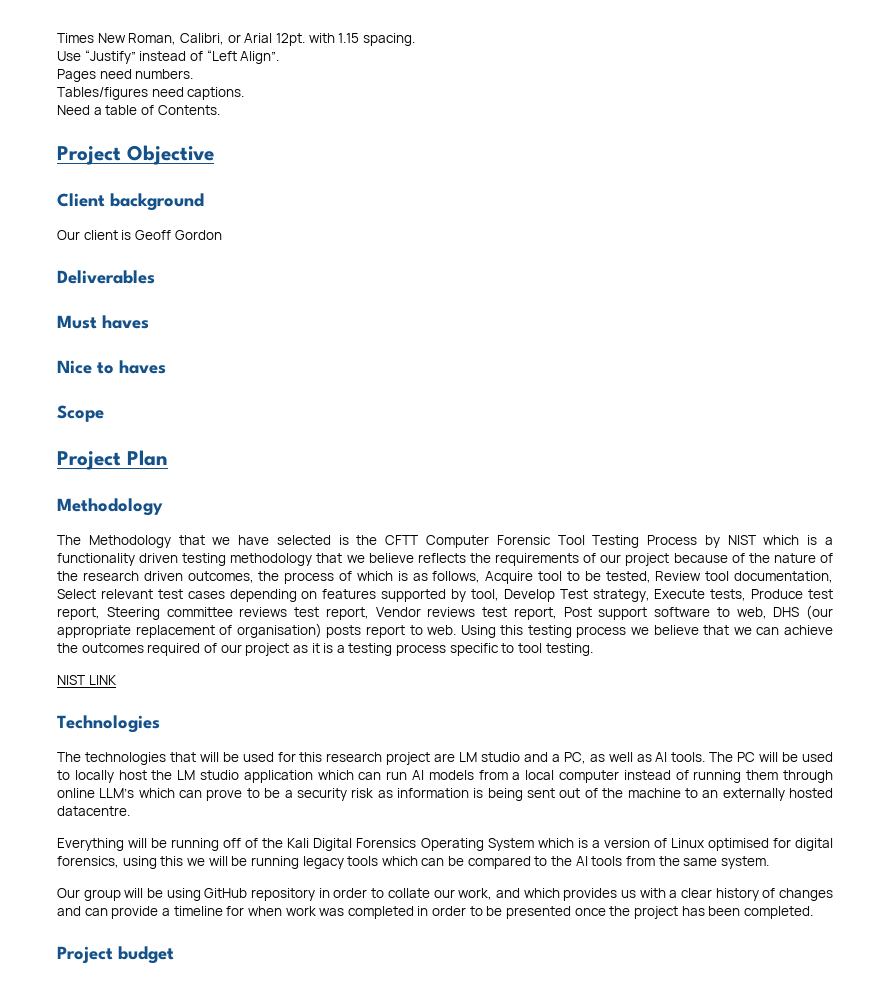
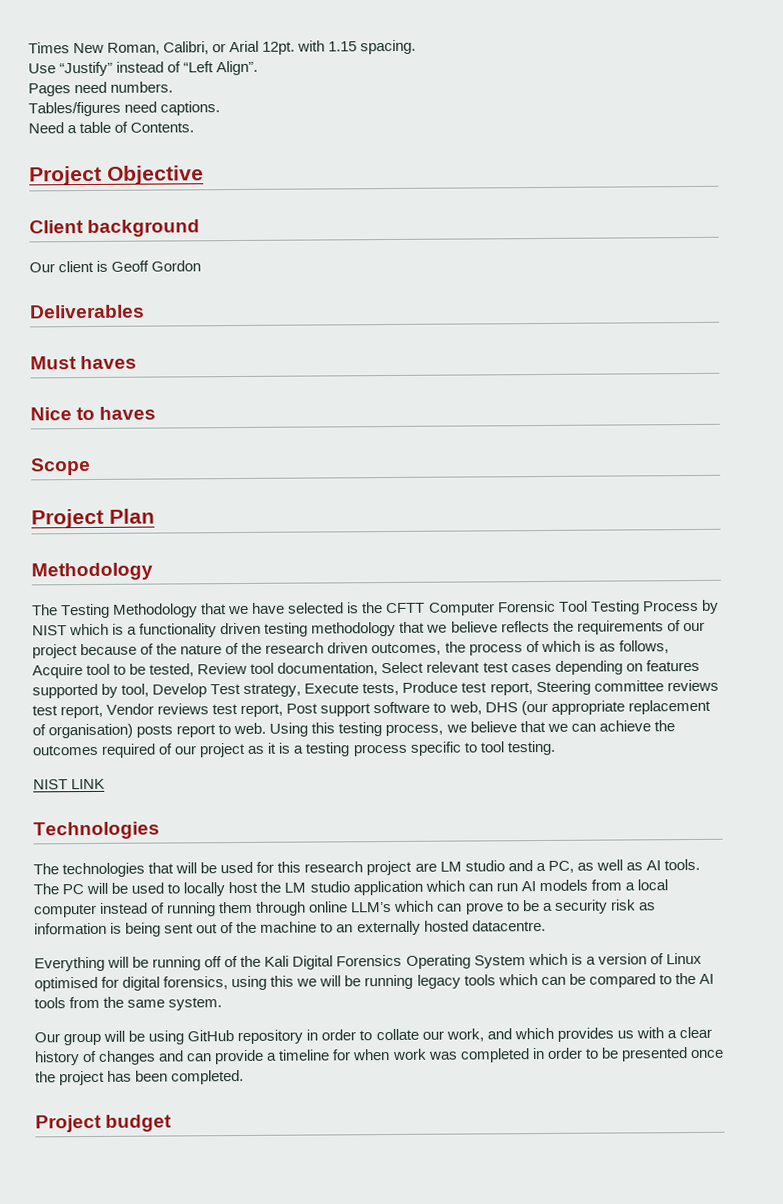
- The Methodology that we have selected is the CFTT Computer Forensic Tool Testing Process by NIST which is a functionality driven testing methodology that we believe reflects the requirements of our project because of the nature of the research driven outcomes, the process of which is as follows, Acquire tool to be tested, Review tool documentation, Select relevant test cases depending on features supported by tool, Develop Test strategy, Execute tests, Produce test report, Steering committee reviews test report, Vendor reviews test report, Post support software to web, DHS (our appropriate replacement of organisation) posts report to web.
+ The Testing Methodology that we have selected is the CFTT Computer Forensic Tool Testing Process by NIST which is a functionality driven testing methodology that we believe reflects the requirements of our project because of the nature of the research driven outcomes, the process of which is as follows, Acquire tool to be tested, Review tool documentation, Select relevant test cases depending on features supported by tool, Develop Test strategy, Execute tests, Produce test report, Steering committee reviews test report, Vendor reviews test report, Post support software to web, DHS (our appropriate replacement of organisation) posts report to web.
- Using this testing process we believe that we can achieve the outcomes required of our project as it is a testing process specific to tool testing.
+ Using this testing process, we believe that we can achieve the outcomes required of our project as it is a testing process specific to tool testing.

